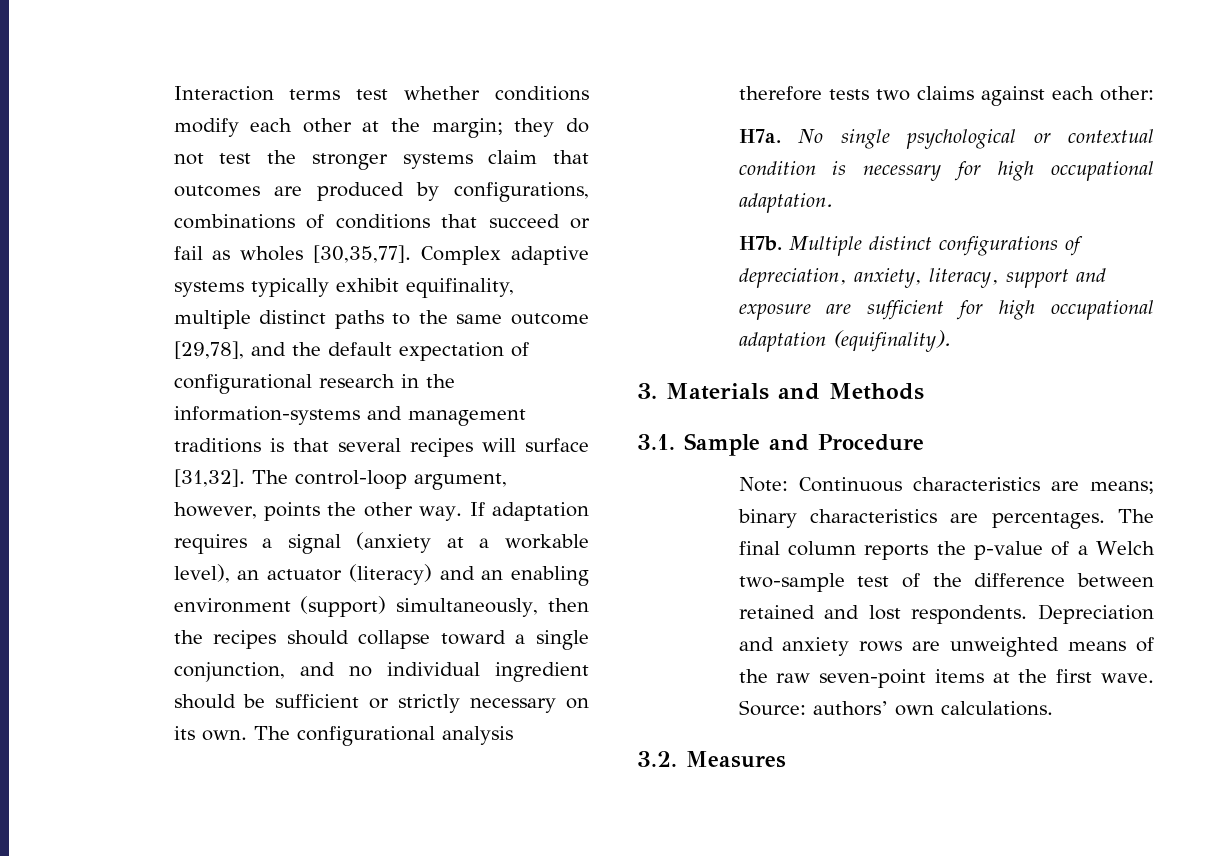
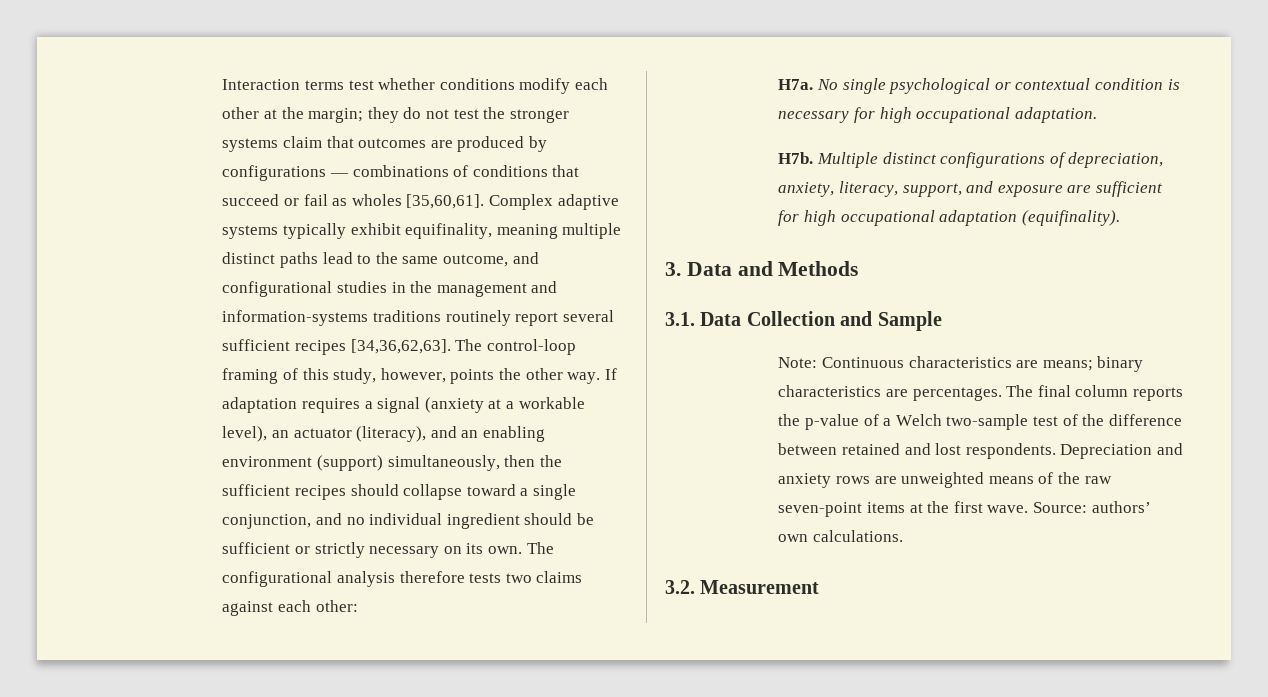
- Interaction terms test whether conditions modify each other at the margin; they do not test the stronger systems claim that outcomes are produced by configurations, combinations of conditions that succeed or fail as wholes [30,35,77].
+ Interaction terms test whether conditions modify each other at the margin; they do not test the stronger systems claim that outcomes are produced by configurations — combinations of conditions that succeed or fail as wholes [35,60,61].
- Complex adaptive systems typically exhibit equifinality, multiple distinct paths to the same outcome [29,78], and the default expectation of configurational research in the information-systems and management traditions is that several recipes will surface [31,32]. The control-loop argument, however, points the other way.
+ Complex adaptive systems typically exhibit equifinality, meaning multiple distinct paths lead to the same outcome, and configurational studies in the management and information-systems traditions routinely report several sufficient recipes [34,36,62,63]. The control-loop framing of this study, however, points the other way.
- If adaptation requires a signal (anxiety at a workable level), an actuator (literacy) and an enabling environment (support) simultaneously, then the recipes should collapse toward a single conjunction, and no individual ingredient should be sufficient or strictly necessary on its own.
+ If adaptation requires a signal (anxiety at a workable level), an actuator (literacy), and an enabling environment (support) simultaneously, then the sufficient recipes should collapse toward a single conjunction, and no individual ingredient should be sufficient or strictly necessary on its own.
- H7b. Multiple distinct configurations of depreciation, anxiety, literacy, support and exposure are sufficient for high occupational adaptation (equifinality).
+ H7b. Multiple distinct configurations of depreciation, anxiety, literacy, support, and exposure are sufficient for high occupational adaptation (equifinality).
- 3. Materials and Methods
+ 3. Data and Methods
- 3.1. Sample and Procedure
+ 3.1. Data Collection and Sample
- 3.2. Measures
+ 3.2. Measurement

